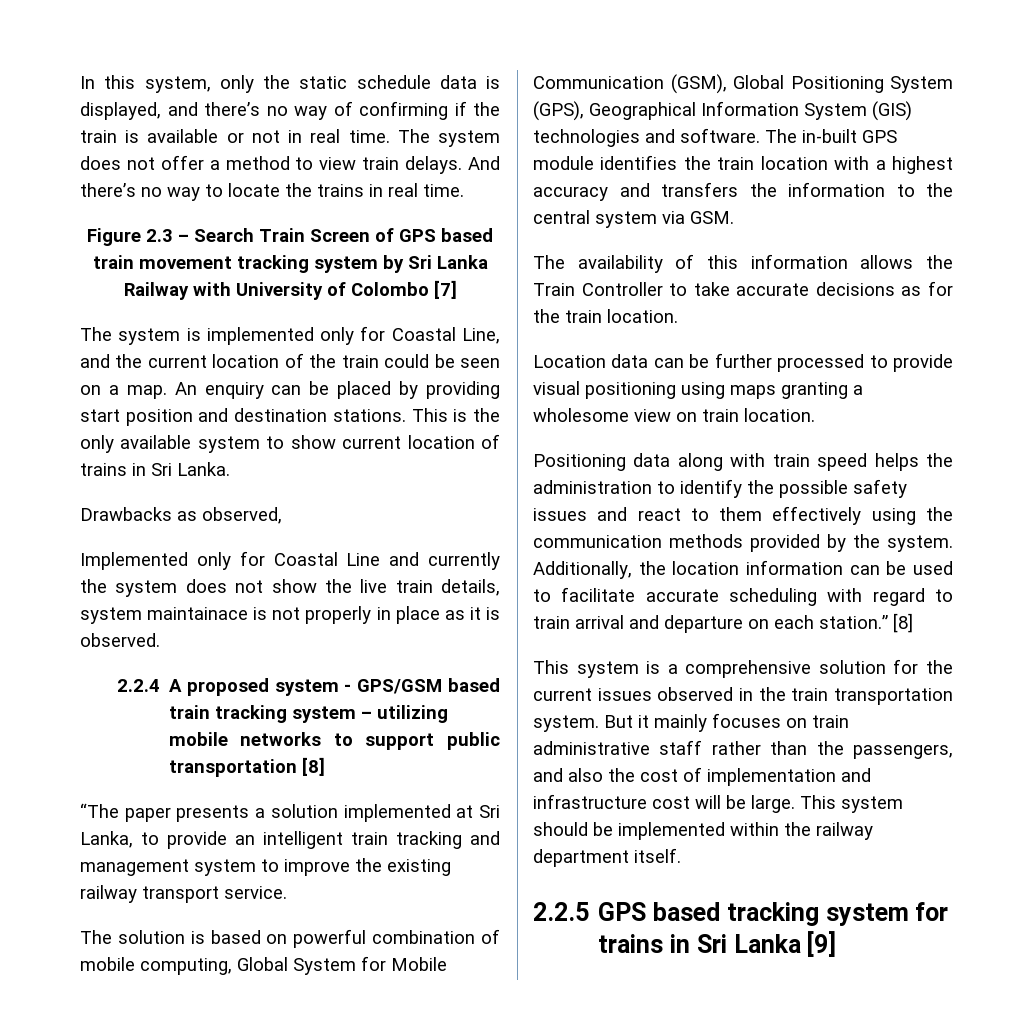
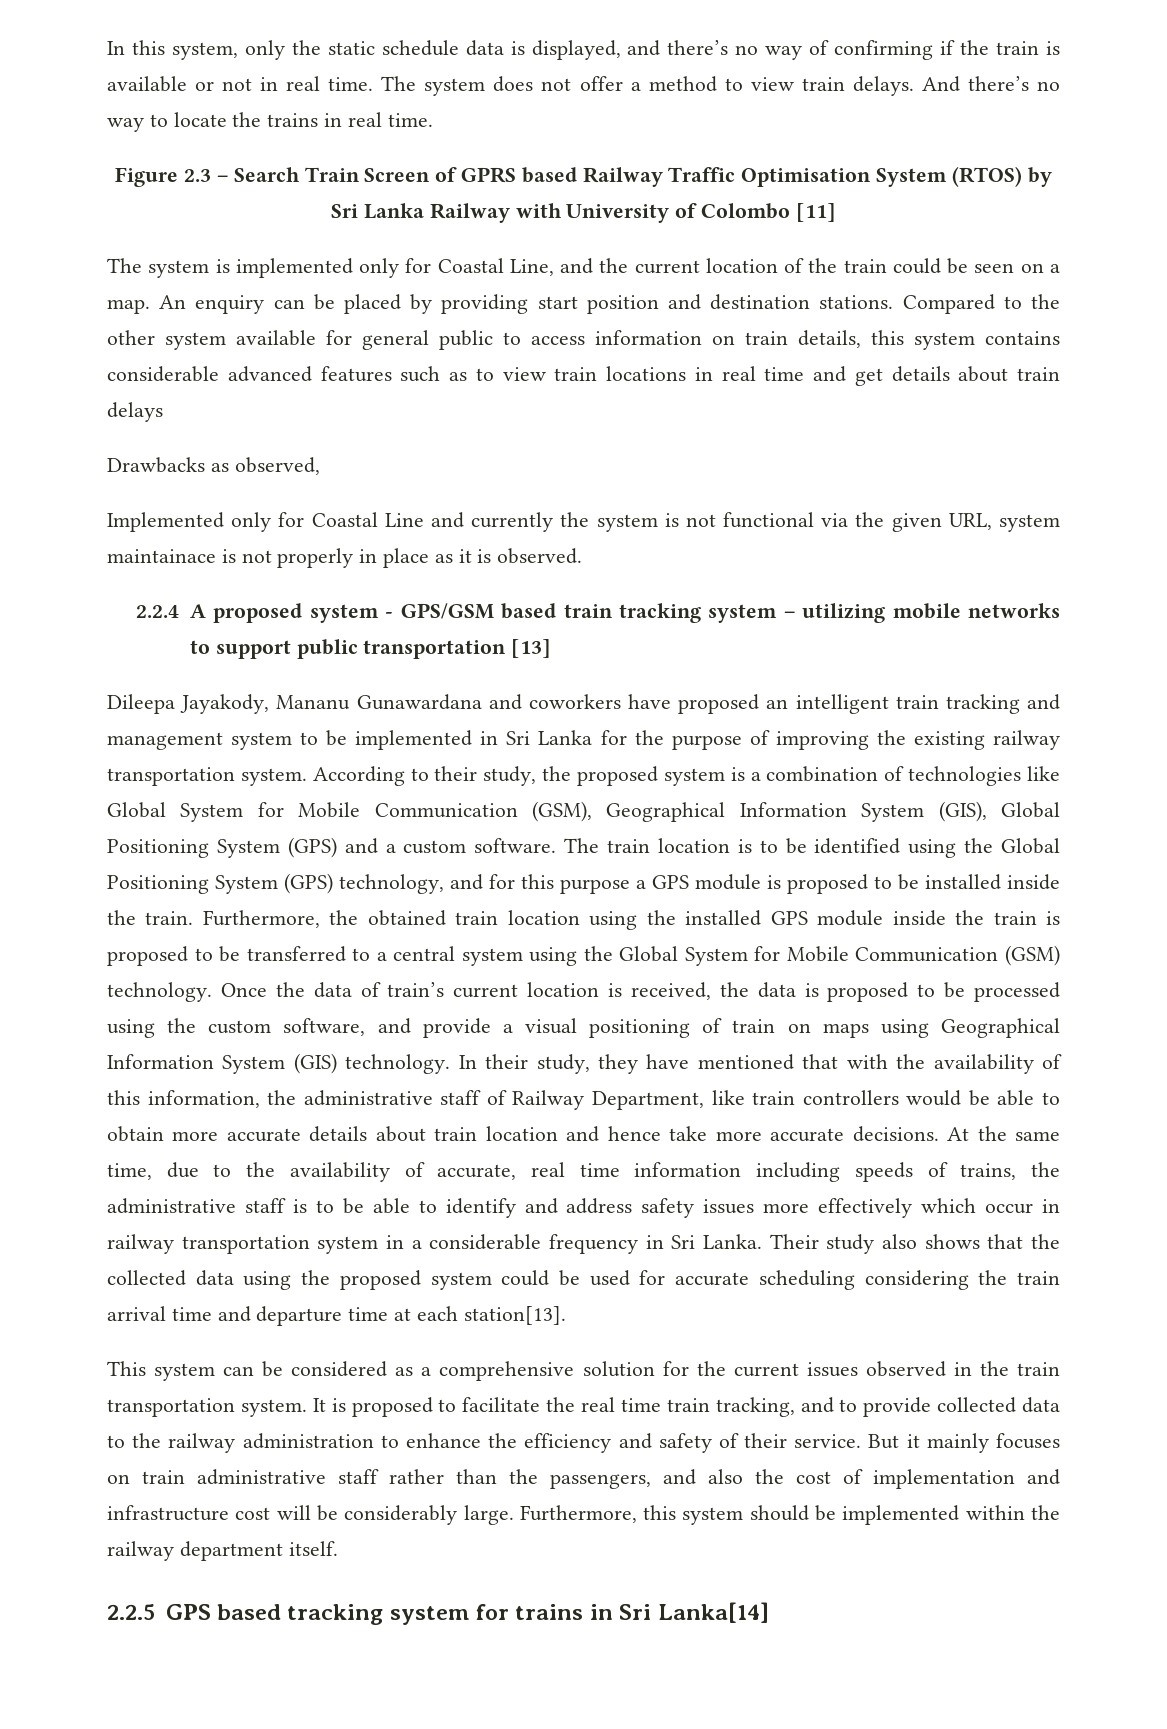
- Figure 2.3 – Search Train Screen of GPS based train movement tracking system by Sri Lanka Railway with University of Colombo [7]
+ Figure 2.3 – Search Train Screen of GPRS based Railway Traffic Optimisation System (RTOS) by Sri Lanka Railway with University of Colombo [11]
- This is the only available system to show current location of trains in Sri Lanka.
+ Compared to the other system available for general public to access information on train details, this system contains considerable advanced features such as to view train locations in real time and get details about train delays
- Implemented only for Coastal Line and currently the system does not show the live train details, system maintainace is not properly in place as it is observed.
+ Implemented only for Coastal Line and currently the system is not functional via the given URL, system maintainace is not properly in place as it is observed.
- 2.2.4 A proposed system - GPS/GSM based train tracking system – utilizing mobile networks to support public transportation [8]
- “The paper presents a solution implemented at Sri Lanka, to provide an intelligent train tracking and management system to improve the existing railway transport service.
- The solution is based on powerful combination of mobile computing, Global System for Mobile Communication (GSM), Global Positioning System (GPS), Geographical Information System (GIS) technologies and software. The in-built GPS module identifies the train location with a highest accuracy and transfers the information to the central system via GSM.
- The availability of this information allows the Train Controller to take accurate decisions as for the train location.
- Location data can be further processed to provide visual positioning using maps granting a wholesome view on train location.
- Positioning data along with train speed helps the administration to identify the possible safety issues and react to them effectively using the communication methods provided by the system. Additionally, the location information can be used to facilitate accurate scheduling with regard to train arrival and departure on each station.” [8]
- This system is a comprehensive solution for the current issues observed in the train transportation system.
+ 2.2.4 A proposed system - GPS/GSM based train tracking system – utilizing mobile networks to support public transportation [13]
+ Dileepa Jayakody, Mananu Gunawardana and coworkers have proposed an intelligent train tracking and management system to be implemented in Sri Lanka for the purpose of improving the existing railway transportation system. According to their study, the proposed system is a combination of technologies like Global System for Mobile Communication (GSM), Geographical Information System (GIS), Global Positioning System (GPS) and a custom software. The train location is to be identified using the Global Positioning System (GPS) technology, and for this purpose a GPS module is proposed to be installed inside the train. Furthermore, the obtained train location using the installed GPS module inside the train is proposed to be transferred to a central system using the Global System for Mobile Communication (GSM) technology. Once the data of train’s current location is received, the data is proposed to be processed using the custom software, and provide a visual positioning of train on maps using Geographical Information System (GIS) technology. In their study, they have mentioned that with the availability of this information, the administrative staff of Railway Department, like train controllers would be able to obtain more accurate details about train location and hence take more accurate decisions. At the same time, due to the availability of accurate, real time information including speeds of trains, the administrative staff is to be able to identify and address safety issues more effectively which occur in railway transportation system in a considerable frequency in Sri Lanka. Their study also shows that the collected data using the proposed system could be used for accurate scheduling considering the train arrival time and departure time at each station[13].
+ This system can be considered as a comprehensive solution for the current issues observed in the train transportation system.
+ It is proposed to facilitate the real time train tracking, and to provide collected data to the railway administration to enhance the efficiency and safety of their service.
- But it mainly focuses on train administrative staff rather than the passengers, and also the cost of implementation and infrastructure cost will be large. This system should be implemented within the railway department itself.
+ But it mainly focuses on train administrative staff rather than the passengers, and also the cost of implementation and infrastructure cost will be considerably large. Furthermore, this system should be implemented within the railway department itself.
- 2.2.5 GPS based tracking system for trains in Sri Lanka [9]
+ 2.2.5 GPS based tracking system for trains in Sri Lanka[14]

